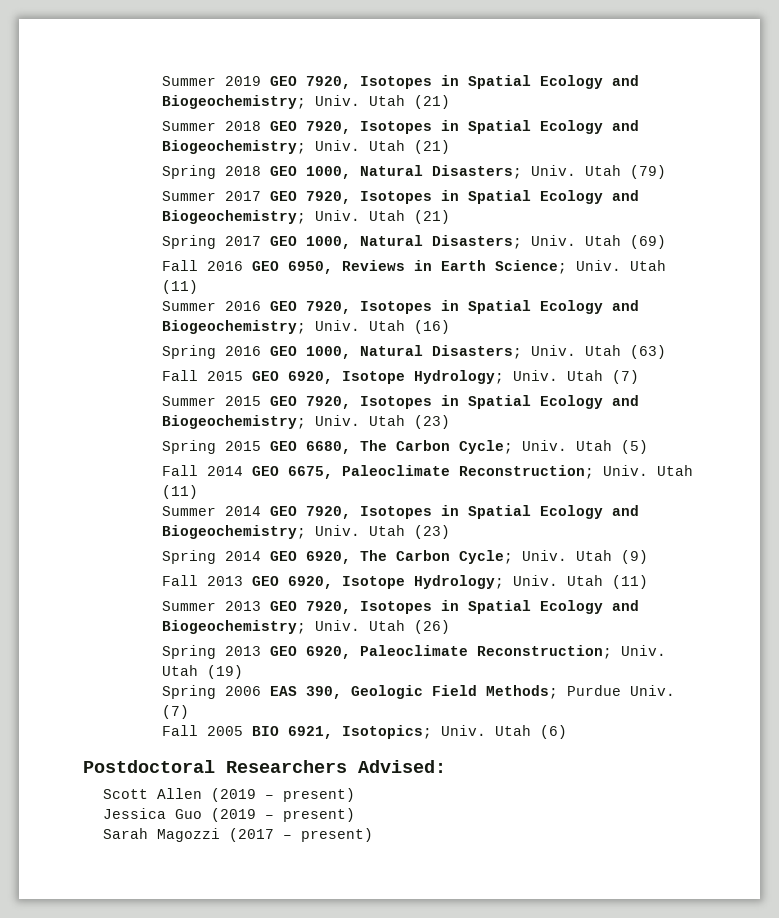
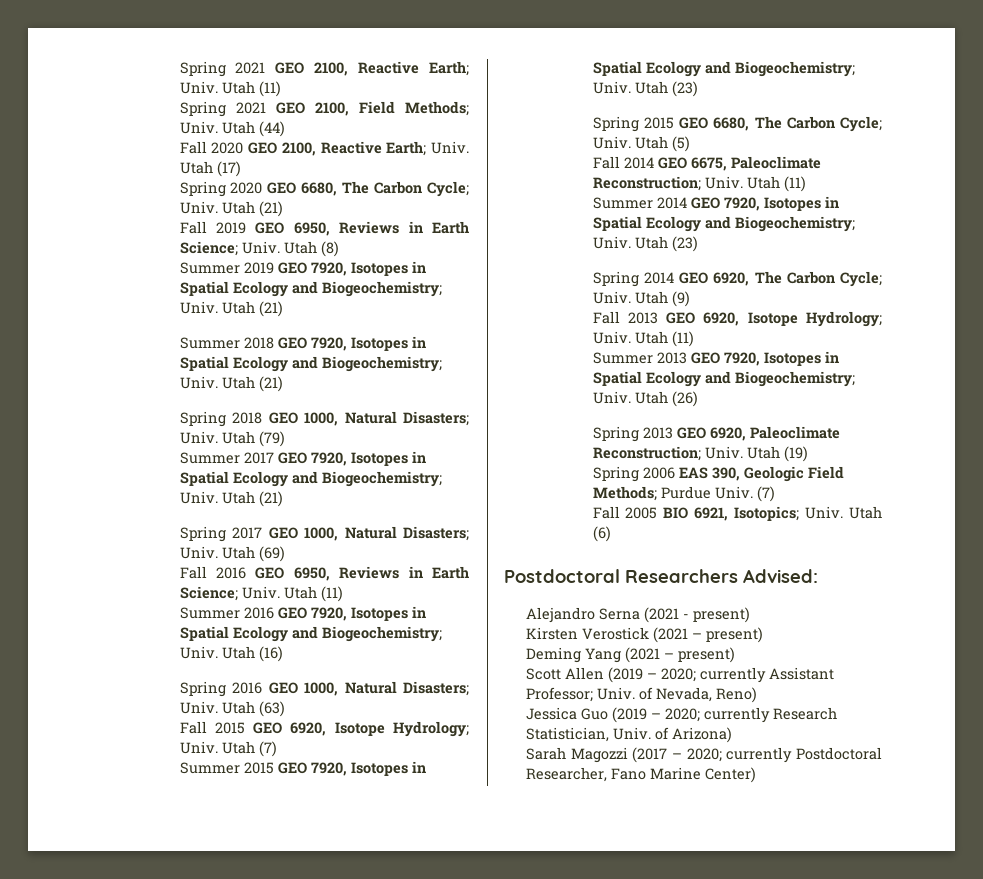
+ Spring 2021 GEO 2100, Reactive Earth; Univ. Utah (11)
+ Spring 2021 GEO 2100, Field Methods; Univ. Utah (44)
+ Fall 2020 GEO 2100, Reactive Earth; Univ. Utah (17)
+ Spring 2020 GEO 6680, The Carbon Cycle; Univ. Utah (21)
+ Fall 2019 GEO 6950, Reviews in Earth Science; Univ. Utah (8)
- Scott Allen (2019 – present)
- Jessica Guo (2019 – present)
- Sarah Magozzi (2017 – present)
+ Alejandro Serna (2021 - present)
+ Kirsten Verostick (2021 – present)
+ Deming Yang (2021 – present)
+ Scott Allen (2019 – 2020; currently Assistant Professor; Univ. of Nevada, Reno)
+ Jessica Guo (2019 – 2020; currently Research Statistician, Univ. of Arizona)
+ Sarah Magozzi (2017 – 2020; currently Postdoctoral Researcher, Fano Marine Center)

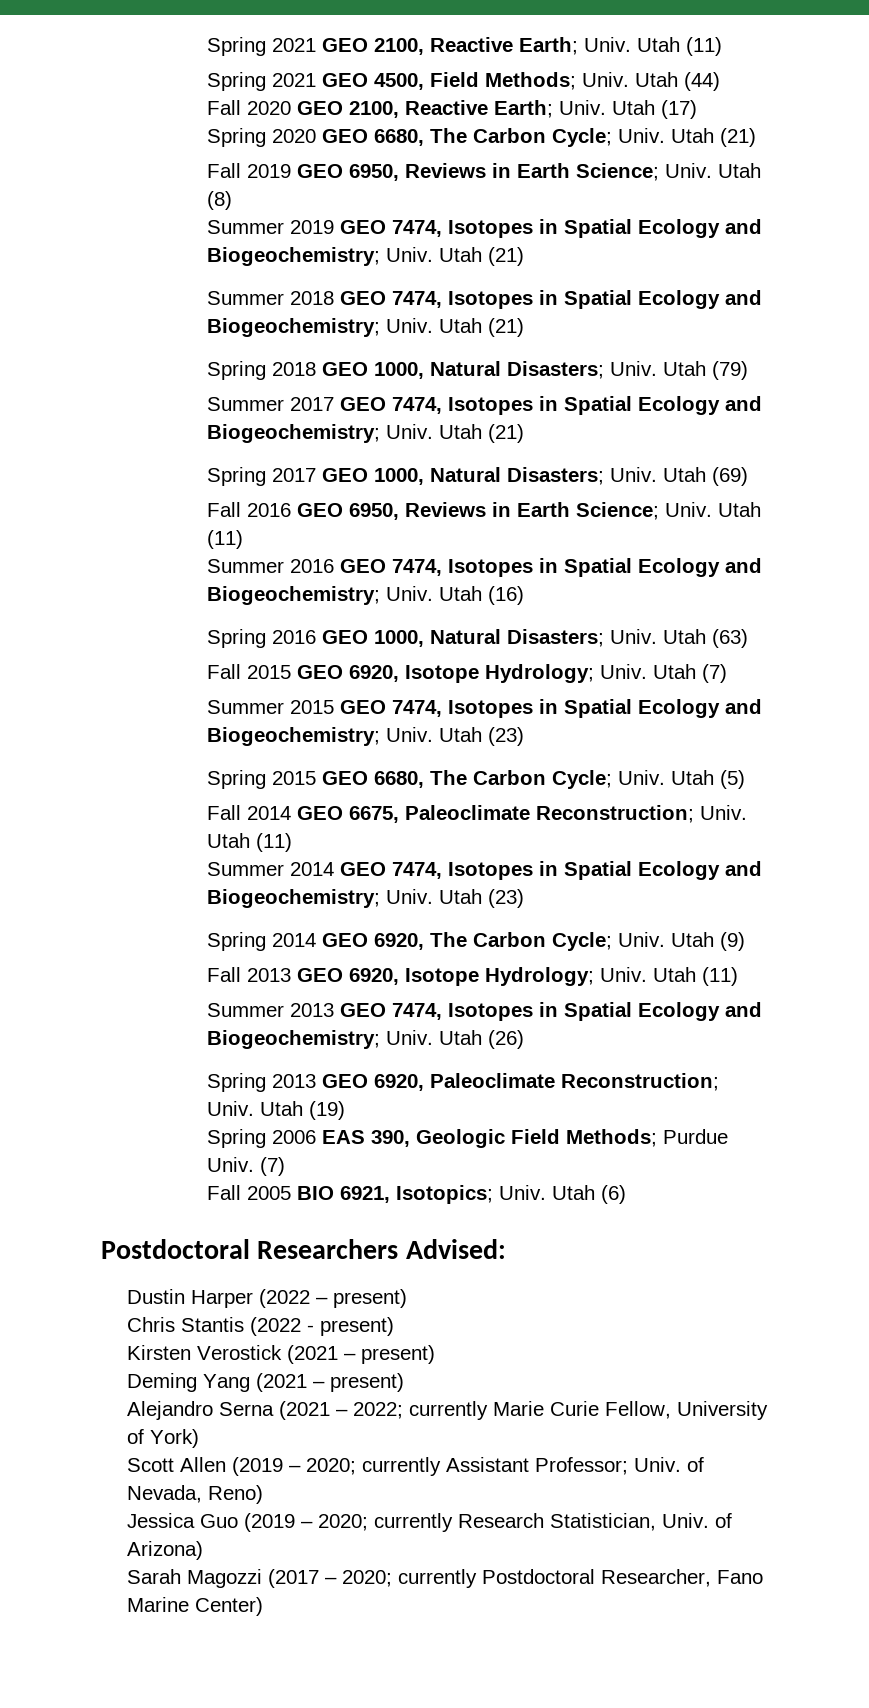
- Spring 2021 GEO 2100, Field Methods; Univ.
+ Spring 2021 GEO 4500, Field Methods; Univ.
- Summer 2019 GEO 7920, Isotopes in Spatial Ecology and Biogeochemistry; Univ.
+ Summer 2019 GEO 7474, Isotopes in Spatial Ecology and Biogeochemistry; Univ.
- Summer 2018 GEO 7920, Isotopes in Spatial Ecology and Biogeochemistry; Univ.
+ Summer 2018 GEO 7474, Isotopes in Spatial Ecology and Biogeochemistry; Univ.
- Summer 2017 GEO 7920, Isotopes in Spatial Ecology and Biogeochemistry; Univ.
+ Summer 2017 GEO 7474, Isotopes in Spatial Ecology and Biogeochemistry; Univ.
- Summer 2016 GEO 7920, Isotopes in Spatial Ecology and Biogeochemistry; Univ.
+ Summer 2016 GEO 7474, Isotopes in Spatial Ecology and Biogeochemistry; Univ.
- Summer 2015 GEO 7920, Isotopes in Spatial Ecology and Biogeochemistry; Univ.
+ Summer 2015 GEO 7474, Isotopes in Spatial Ecology and Biogeochemistry; Univ.
- Summer 2014 GEO 7920, Isotopes in Spatial Ecology and Biogeochemistry; Univ.
+ Summer 2014 GEO 7474, Isotopes in Spatial Ecology and Biogeochemistry; Univ.
- Summer 2013 GEO 7920, Isotopes in Spatial Ecology and Biogeochemistry; Univ.
+ Summer 2013 GEO 7474, Isotopes in Spatial Ecology and Biogeochemistry; Univ.
- Alejandro Serna (2021 - present)
+ Dustin Harper (2022 – present)
+ Chris Stantis (2022 - present)
+ Alejandro Serna (2021 – 2022; currently Marie Curie Fellow, University of York)

